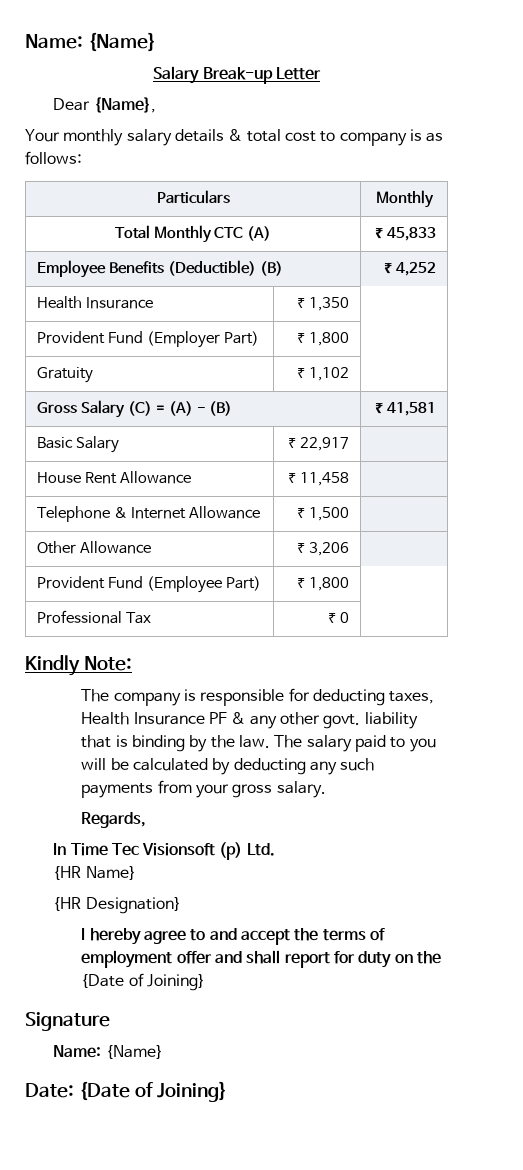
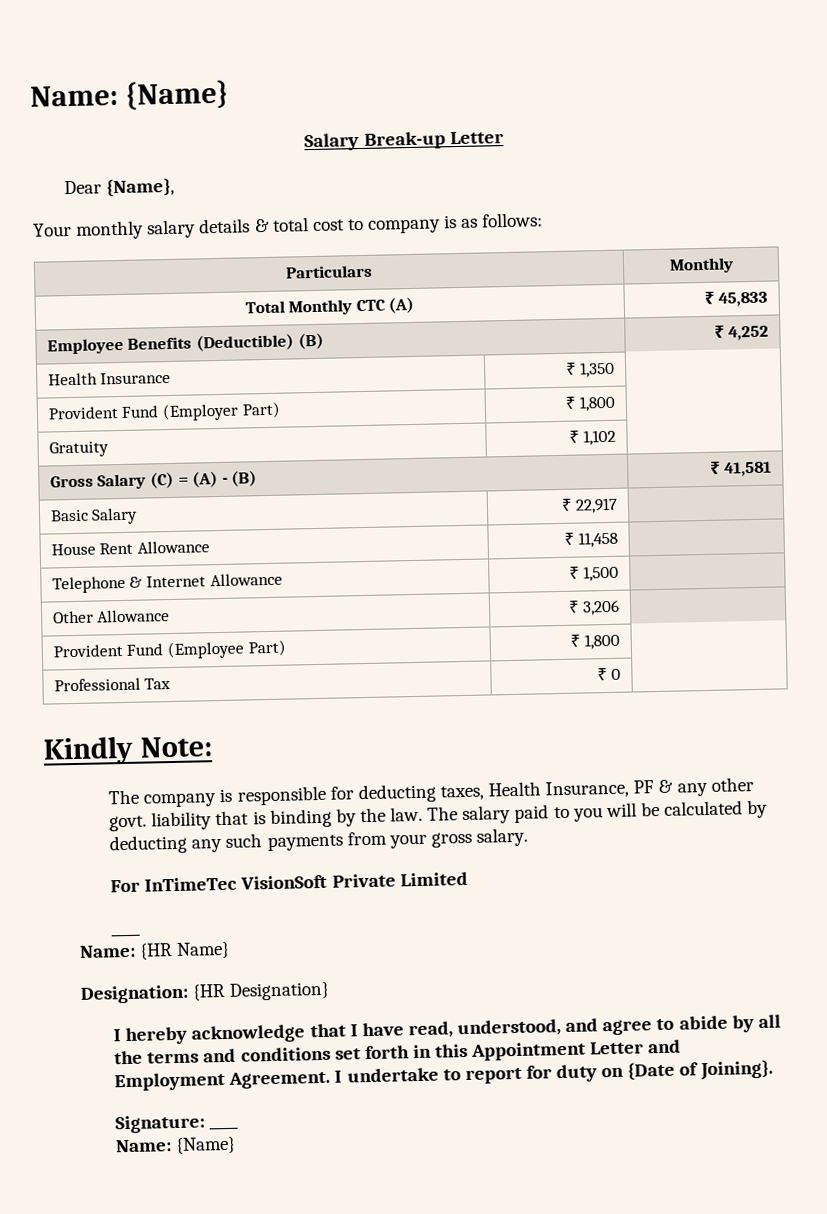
- The company is responsible for deducting taxes, Health Insurance PF & any other govt. liability that is binding by the law.
+ The company is responsible for deducting taxes, Health Insurance, PF & any other govt. liability that is binding by the law.
- Regards,
- In Time Tec Visionsoft (p) Ltd.
- {HR Name}
+ For InTimeTec VisionSoft Private Limited
+ ____
+ Name: {HR Name}
- {HR Designation}
+ Designation: {HR Designation}
- I hereby agree to and accept the terms of employment offer and shall report for duty on the {Date of Joining}
- Signature
+ I hereby acknowledge that I have read, understood, and agree to abide by all the terms and conditions set forth in this Appointment Letter and Employment Agreement. I undertake to report for duty on {Date of Joining}.
+ Signature: ____
  Name: {Name}
- Date: {Date of Joining}

